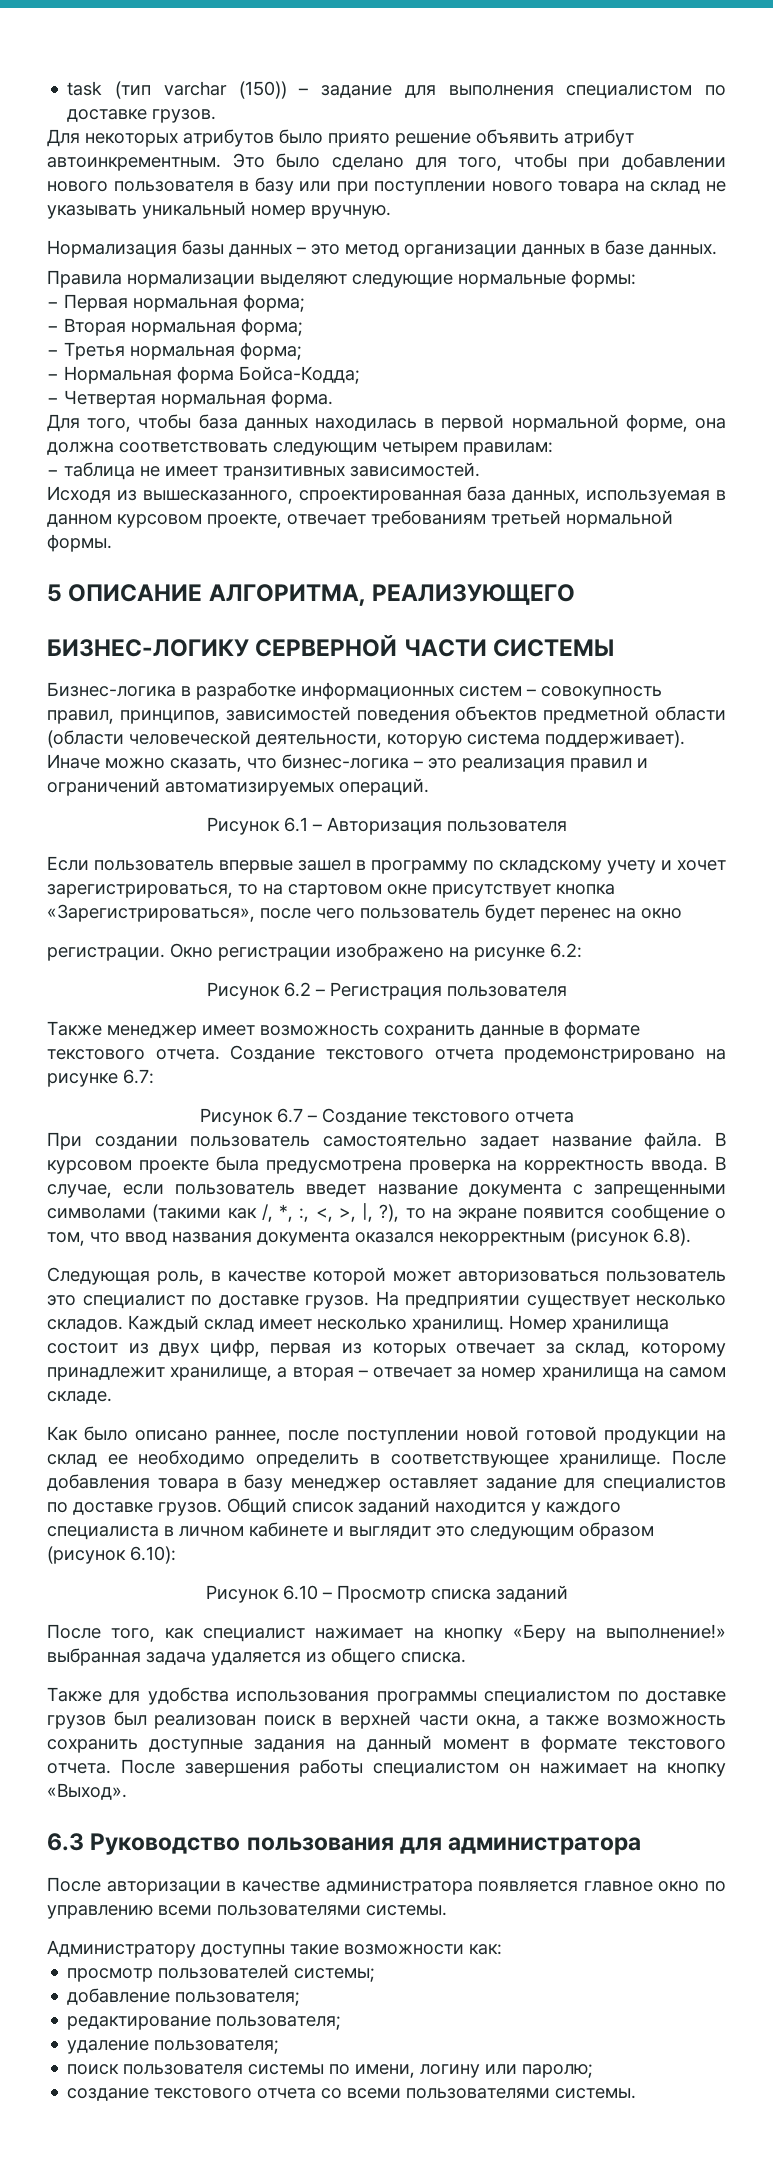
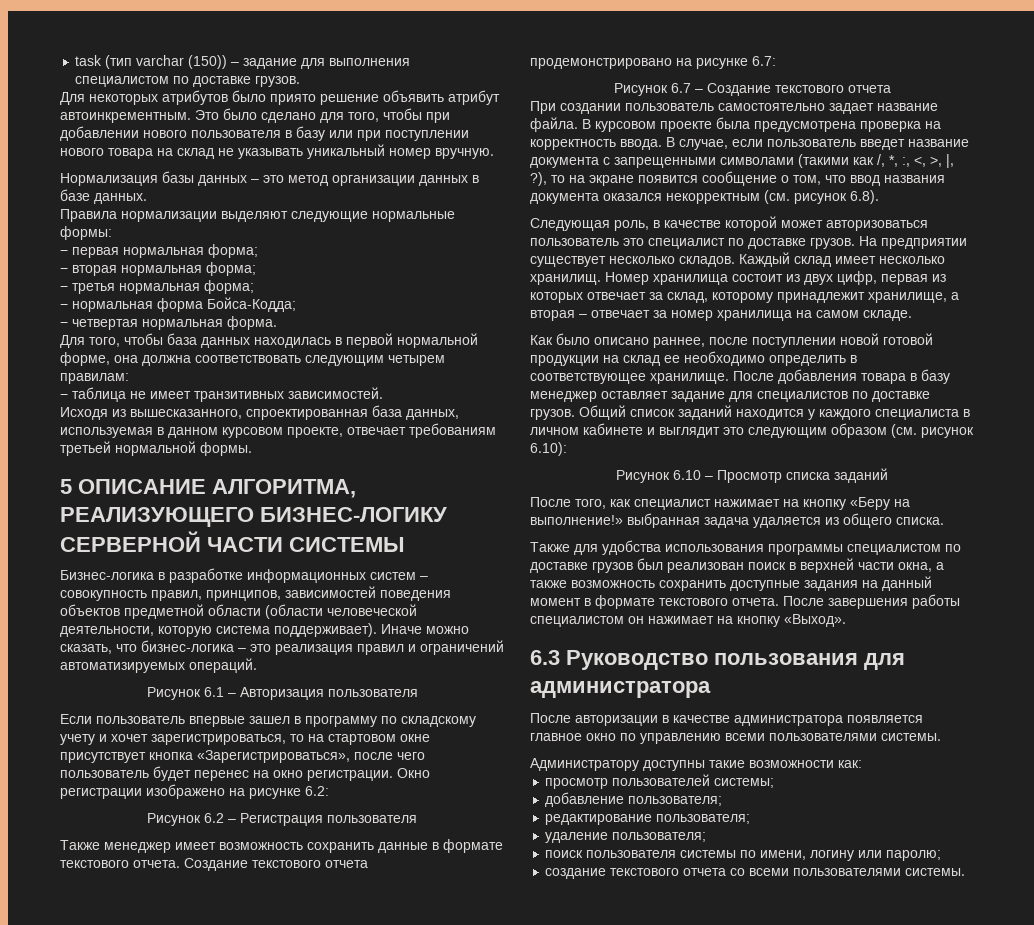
- − Первая нормальная форма;
- − Вторая нормальная форма;
- − Третья нормальная форма;
- − Нормальная форма Бойса-Кодда;
+ − первая нормальная форма;
+ − вторая нормальная форма;
+ − третья нормальная форма;
+ − нормальная форма Бойса-Кодда;
- − Четвертая нормальная форма.
+ − четвертая нормальная форма.
- 5 ОПИСАНИЕ АЛГОРИТМА, РЕАЛИЗУЮЩЕГО
- БИЗНЕС-ЛОГИКУ СЕРВЕРНОЙ ЧАСТИ СИСТЕМЫ
+ 5 ОПИСАНИЕ АЛГОРИТМА, РЕАЛИЗУЮЩЕГО БИЗНЕС-ЛОГИКУ СЕРВЕРНОЙ ЧАСТИ СИСТЕМЫ
- Если пользователь впервые зашел в программу по складскому учету и хочет зарегистрироваться, то на стартовом окне присутствует кнопка «Зарегистрироваться», после чего пользователь будет перенес на окно
- регистрации.
+ Если пользователь впервые зашел в программу по складскому учету и хочет зарегистрироваться, то на стартовом окне присутствует кнопка «Зарегистрироваться», после чего пользователь будет перенес на окно регистрации.
- В случае, если пользователь введет название документа с запрещенными символами (такими как /, *, :, <, >, |, ?), то на экране появится сообщение о том, что ввод названия документа оказался некорректным (рисунок 6.8).
+ В случае, если пользователь введет название документа с запрещенными символами (такими как /, *, :, <, >, |, ?), то на экране появится сообщение о том, что ввод названия документа оказался некорректным (см. рисунок 6.8).
- Общий список заданий находится у каждого специалиста в личном кабинете и выглядит это следующим образом (рисунок 6.10):
+ Общий список заданий находится у каждого специалиста в личном кабинете и выглядит это следующим образом (см. рисунок 6.10):

